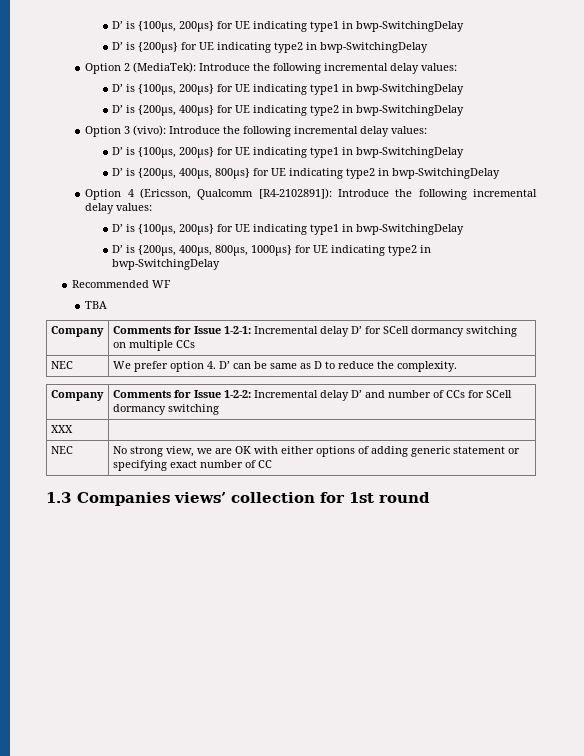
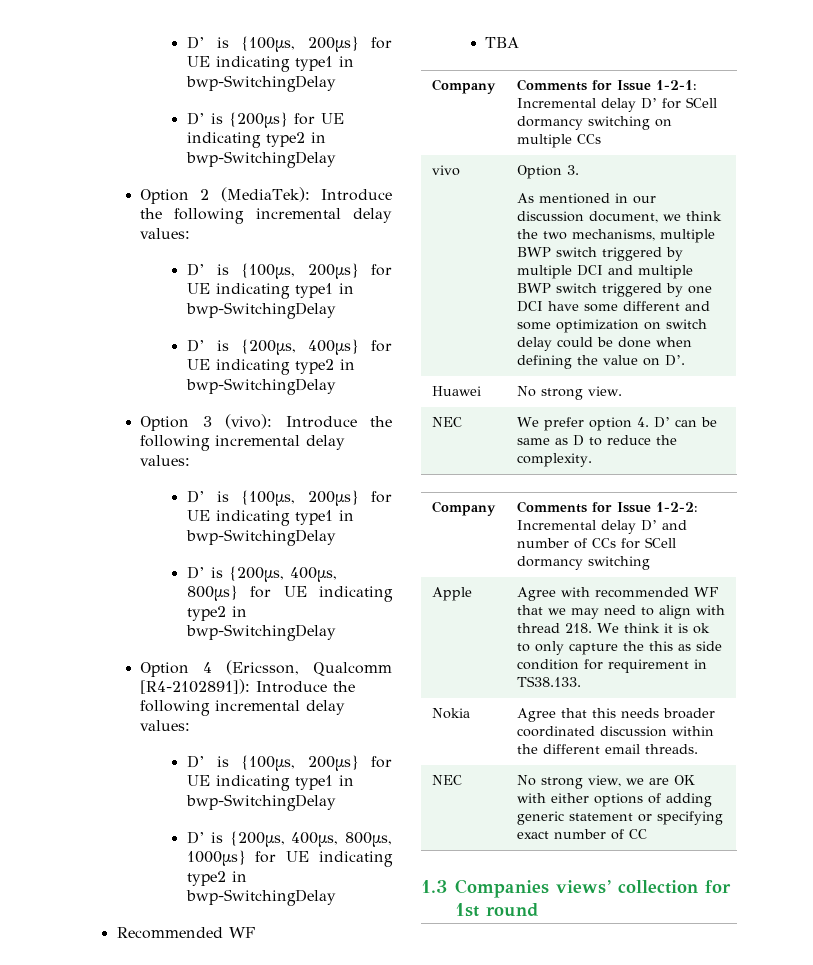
+ vivo | Option 3.
+ As mentioned in our discussion document, we think the two mechanisms, multiple BWP switch triggered by multiple DCI and multiple BWP switch triggered by one DCI have some different and some optimization on switch delay could be done when defining the value on D’.
+ Huawei | No strong view.
- XXX |
+ Apple | Agree with recommended WF that we may need to align with thread 218. We think it is ok to only capture the this as side condition for requirement in TS38.133.
+ Nokia | Agree that this needs broader coordinated discussion within the different email threads.

